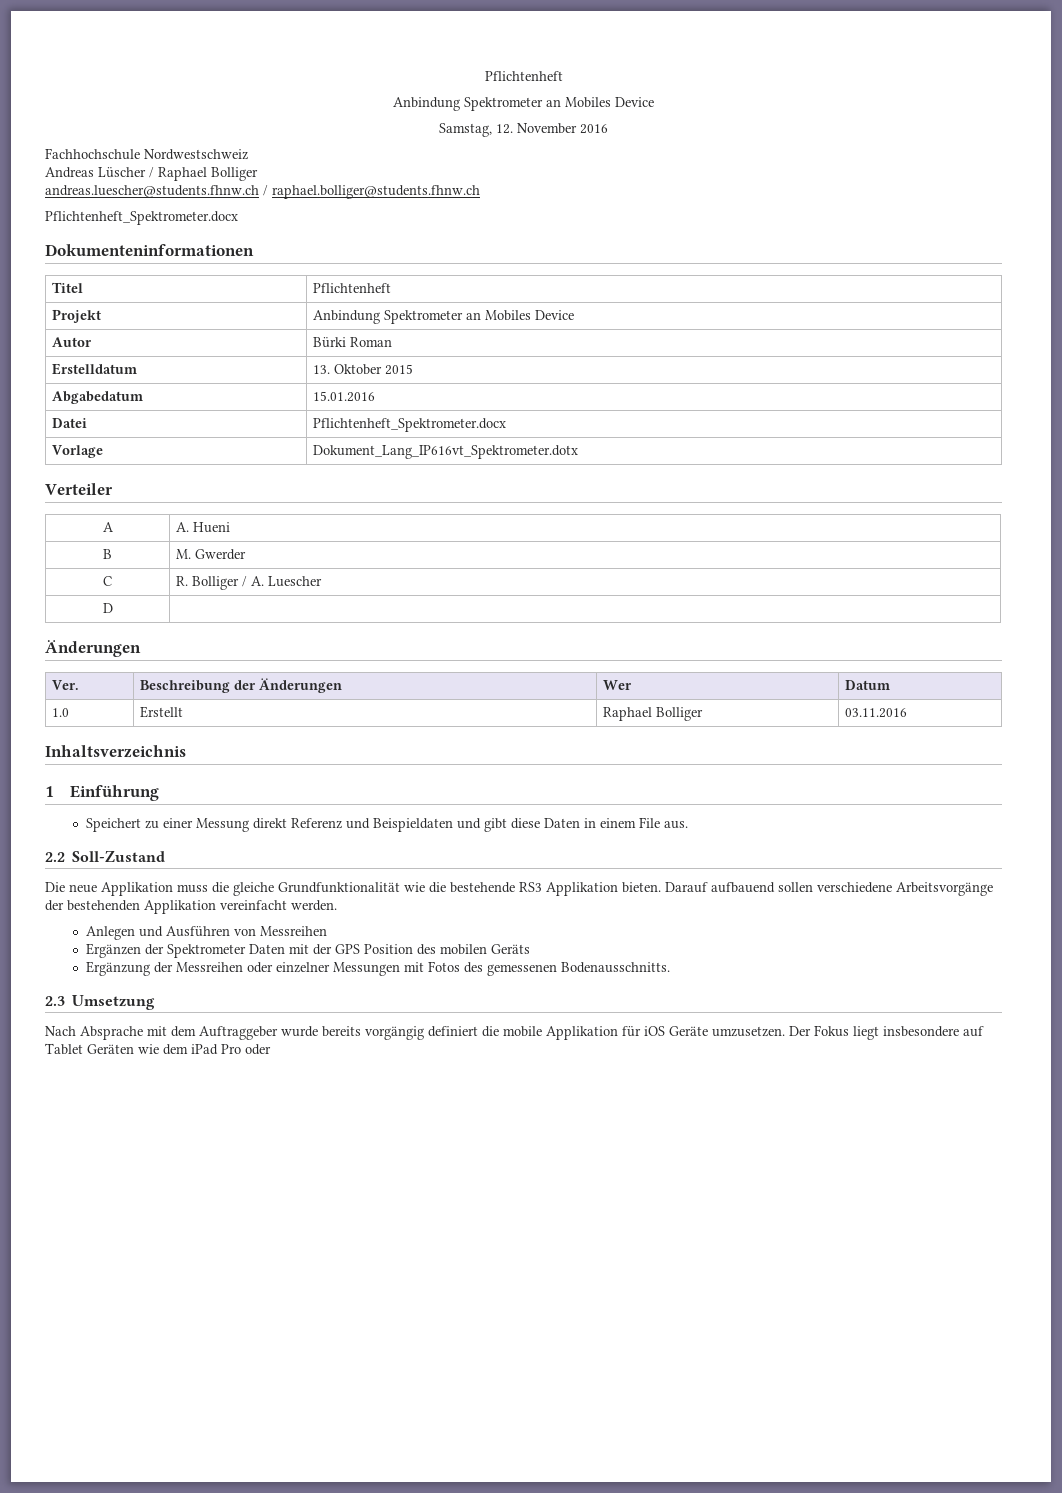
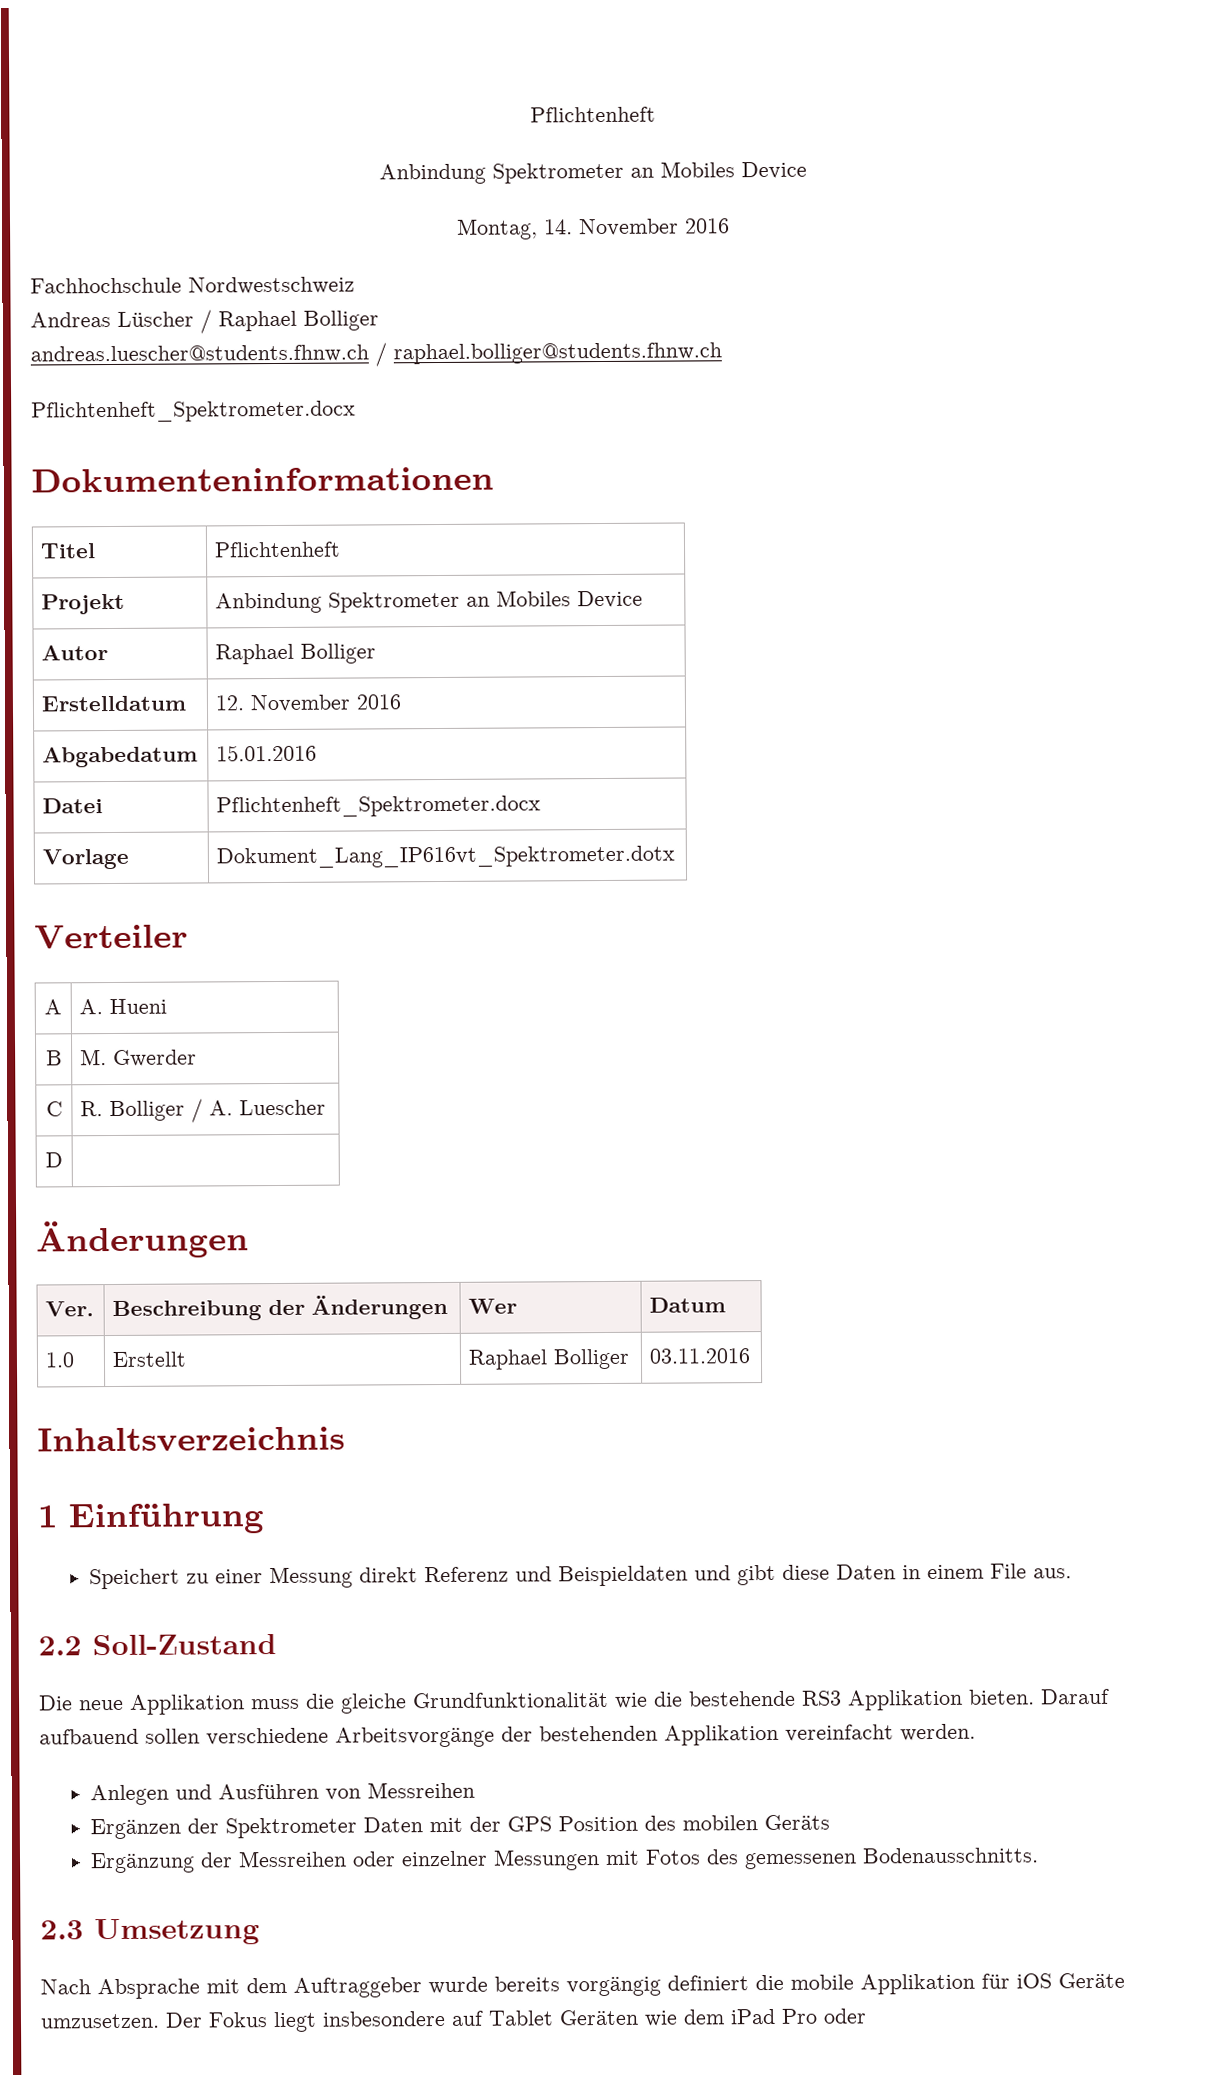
- Samstag, 12. November 2016
+ Montag, 14. November 2016
- Autor | Bürki Roman
+ Autor | Raphael Bolliger
- Erstelldatum | 13. Oktober 2015
+ Erstelldatum | 12. November 2016

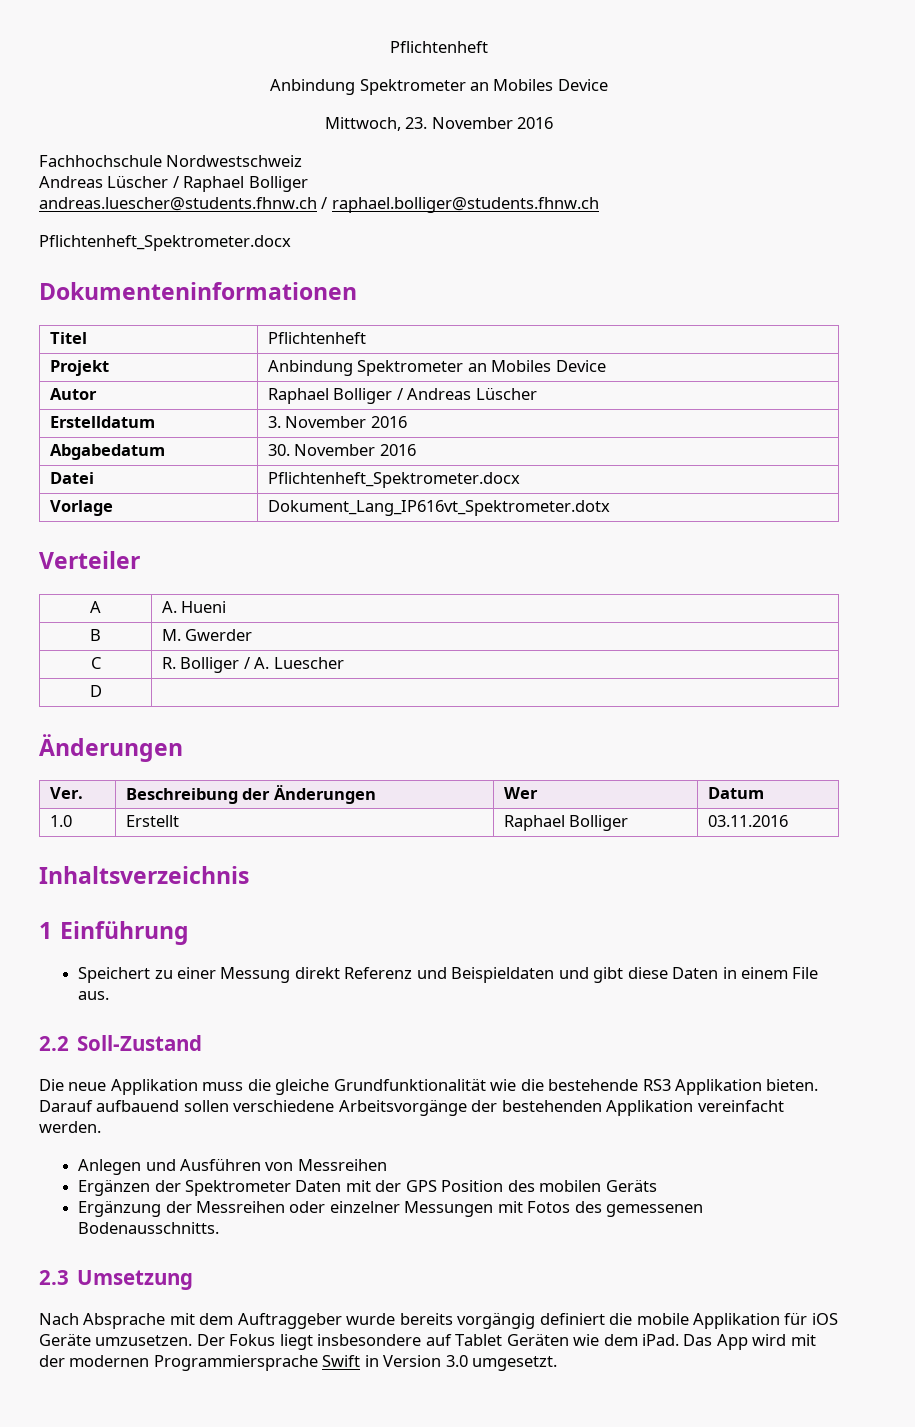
- Montag, 14. November 2016
+ Mittwoch, 23. November 2016
- Autor | Raphael Bolliger
+ Autor | Raphael Bolliger / Andreas Lüscher
- Erstelldatum | 12. November 2016
+ Erstelldatum | 3. November 2016
- Abgabedatum | 15.01.2016
+ Abgabedatum | 30. November 2016
- Der Fokus liegt insbesondere auf Tablet Geräten wie dem iPad Pro oder
+ Der Fokus liegt insbesondere auf Tablet Geräten wie dem iPad. Das App wird mit der modernen Programmiersprache Swift in Version 3.0 umgesetzt.

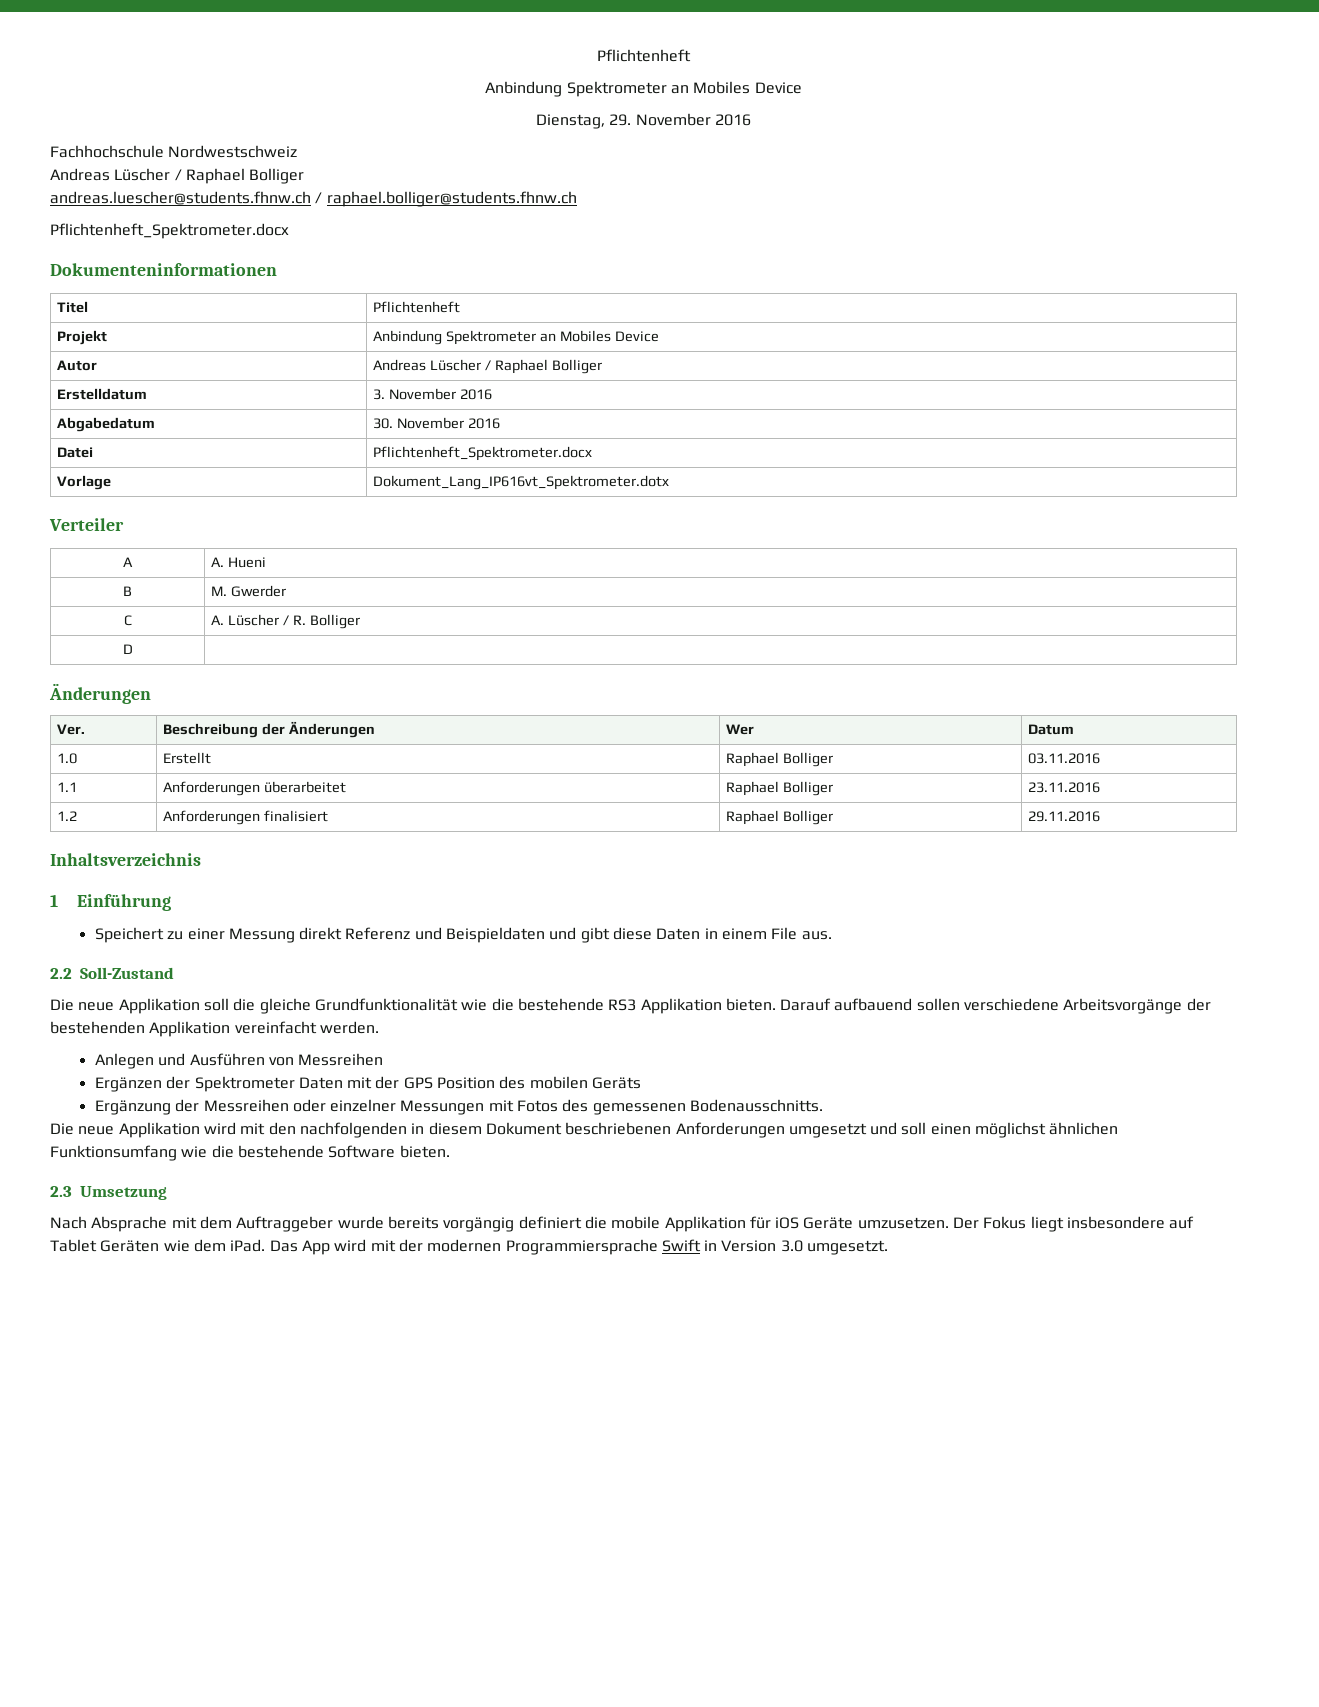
- Mittwoch, 23. November 2016
+ Dienstag, 29. November 2016
- Autor | Raphael Bolliger / Andreas Lüscher
+ Autor | Andreas Lüscher / Raphael Bolliger
- C | R. Bolliger / A. Luescher
+ C | A. Lüscher / R. Bolliger
+ 1.1 | Anforderungen überarbeitet | Raphael Bolliger | 23.11.2016
+ 1.2 | Anforderungen finalisiert | Raphael Bolliger | 29.11.2016
- Die neue Applikation muss die gleiche Grundfunktionalität wie die bestehende RS3 Applikation bieten.
+ Die neue Applikation soll die gleiche Grundfunktionalität wie die bestehende RS3 Applikation bieten.
+ Die neue Applikation wird mit den nachfolgenden in diesem Dokument beschriebenen Anforderungen umgesetzt und soll einen möglichst ähnlichen Funktionsumfang wie die bestehende Software bieten.

